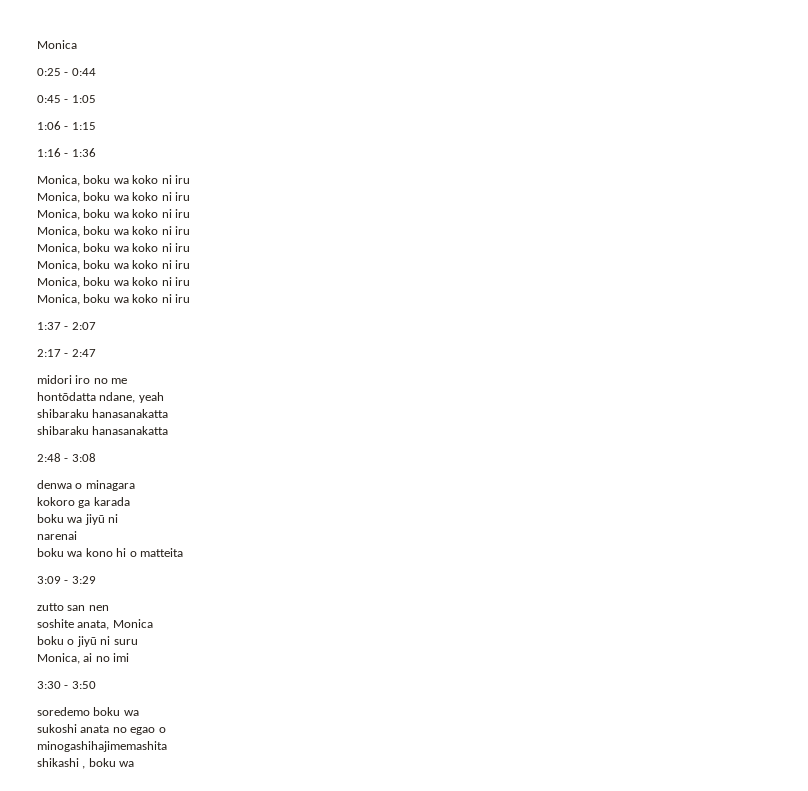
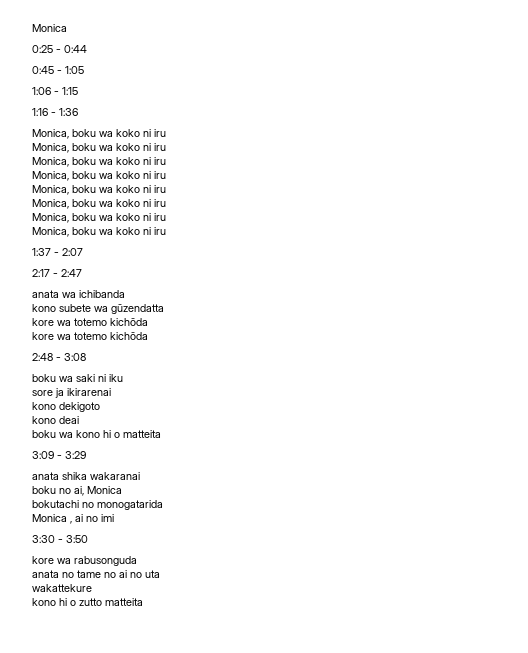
- midori iro no me
- hontōdatta ndane, yeah
- shibaraku hanasanakatta
- shibaraku hanasanakatta
+ anata wa ichibanda
+ kono subete wa gūzendatta
+ kore wa totemo kichōda
+ kore wa totemo kichōda
  2:48 - 3:08
- denwa o minagara
- kokoro ga karada
- boku wa jiyū ni
- narenai
+ boku wa saki ni iku
+ sore ja ikirarenai
+ kono dekigoto
+ kono deai
- zutto san nen
- soshite anata, Monica
- boku o jiyū ni suru
- Monica, ai no imi
+ anata shika wakaranai
+ boku no ai, Monica
+ bokutachi no monogatarida
+ Monica , ai no imi
- soredemo boku wa
- sukoshi anata no egao o
- minogashihajimemashita
- shikashi , boku wa
+ kore wa rabusonguda
+ anata no tame no ai no uta
+ wakattekure
+ kono hi o zutto matteita

